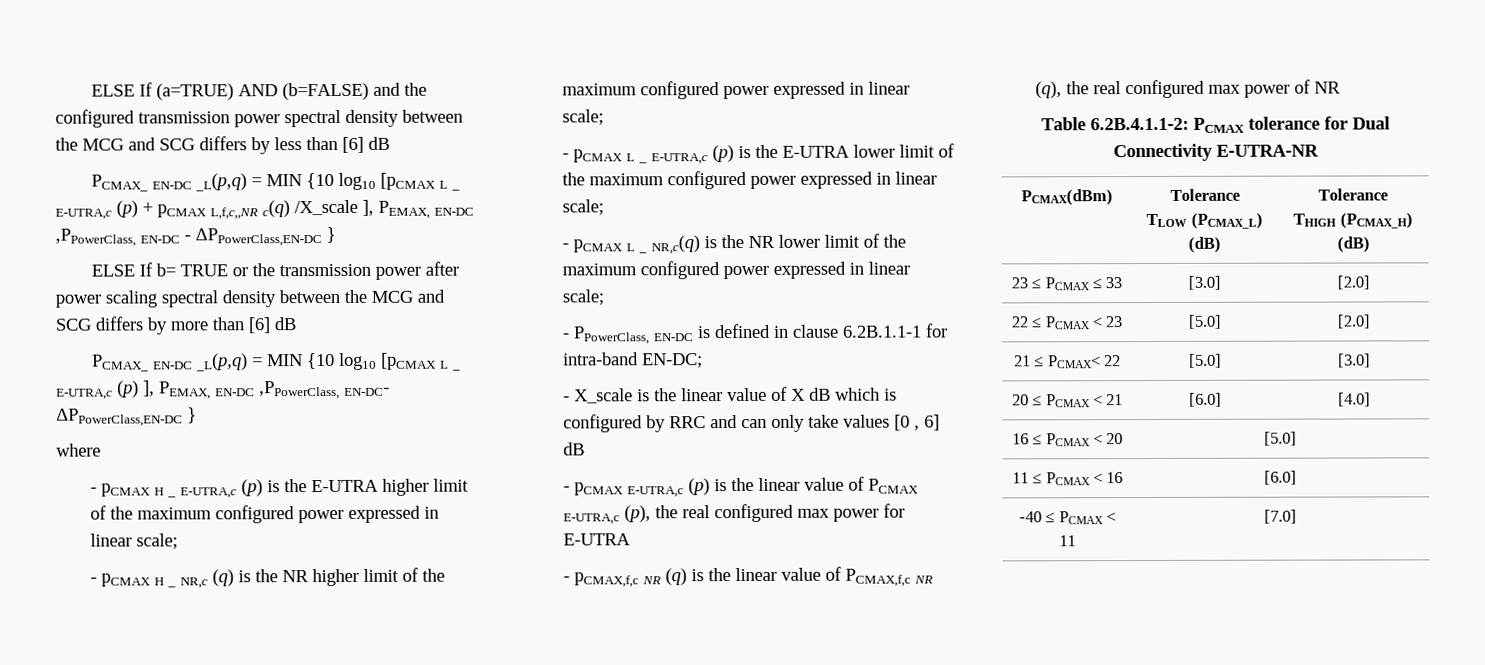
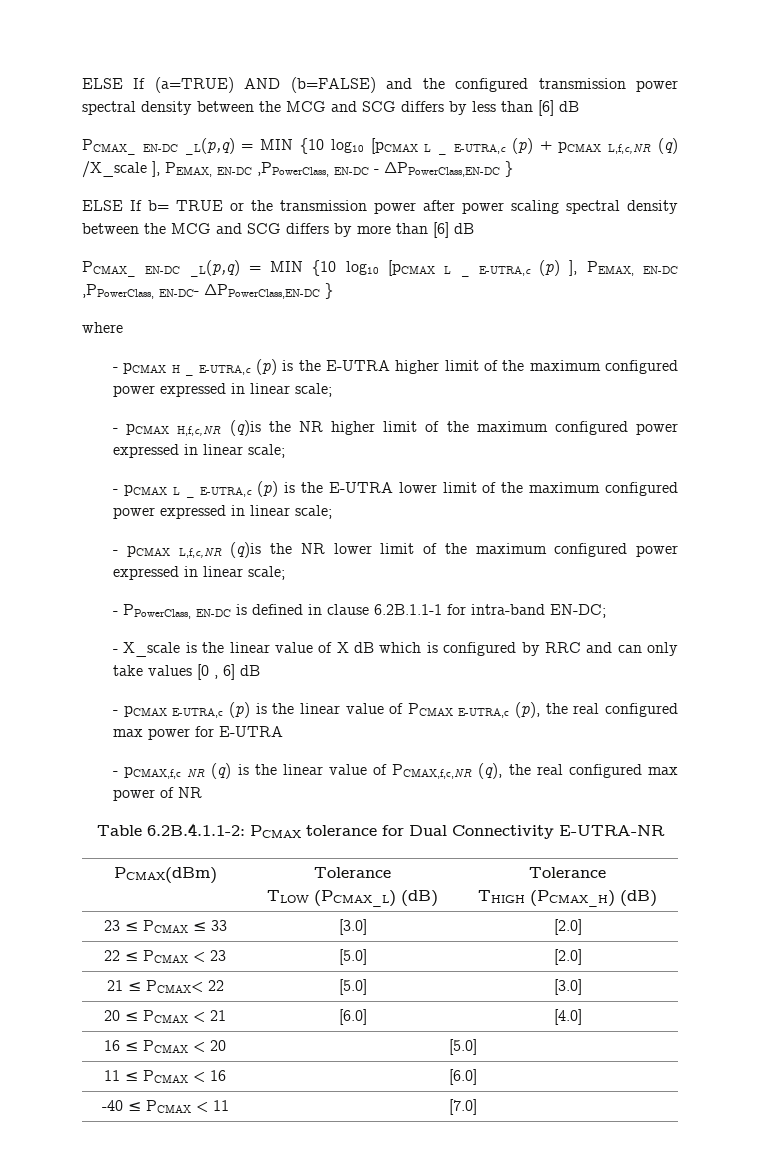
- PCMAX_ EN-DC _L(p,q) = MIN {10 log10 [pCMAX L _ E-UTRA,c (p) + pCMAX L,f,c,,NR c(q) /X_scale ], PEMAX, EN-DC ,PPowerClass, EN-DC - ΔPPowerClass,EN-DC }
+ PCMAX_ EN-DC _L(p,q) = MIN {10 log10 [pCMAX L _ E-UTRA,c (p) + pCMAX L,f,c,NR (q) /X_scale ], PEMAX, EN-DC ,PPowerClass, EN-DC - ΔPPowerClass,EN-DC }
- - pCMAX H _ NR,c (q) is the NR higher limit of the maximum configured power expressed in linear scale;
+ - pCMAX H,f,c,NR (q)is the NR higher limit of the maximum configured power expressed in linear scale;
- - pCMAX L _ NR,c(q) is the NR lower limit of the maximum configured power expressed in linear scale;
+ - pCMAX L,f,c,NR (q)is the NR lower limit of the maximum configured power expressed in linear scale;
- - pCMAX,f,c NR (q) is the linear value of PCMAX,f,c NR (q), the real configured max power of NR
+ - pCMAX,f,c NR (q) is the linear value of PCMAX,f,c,NR (q), the real configured max power of NR

